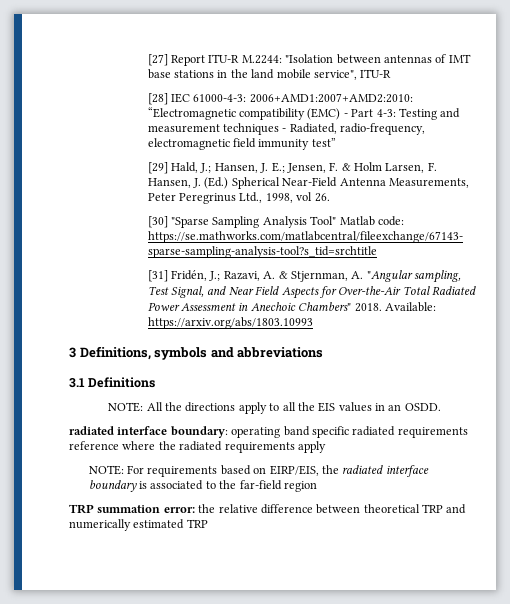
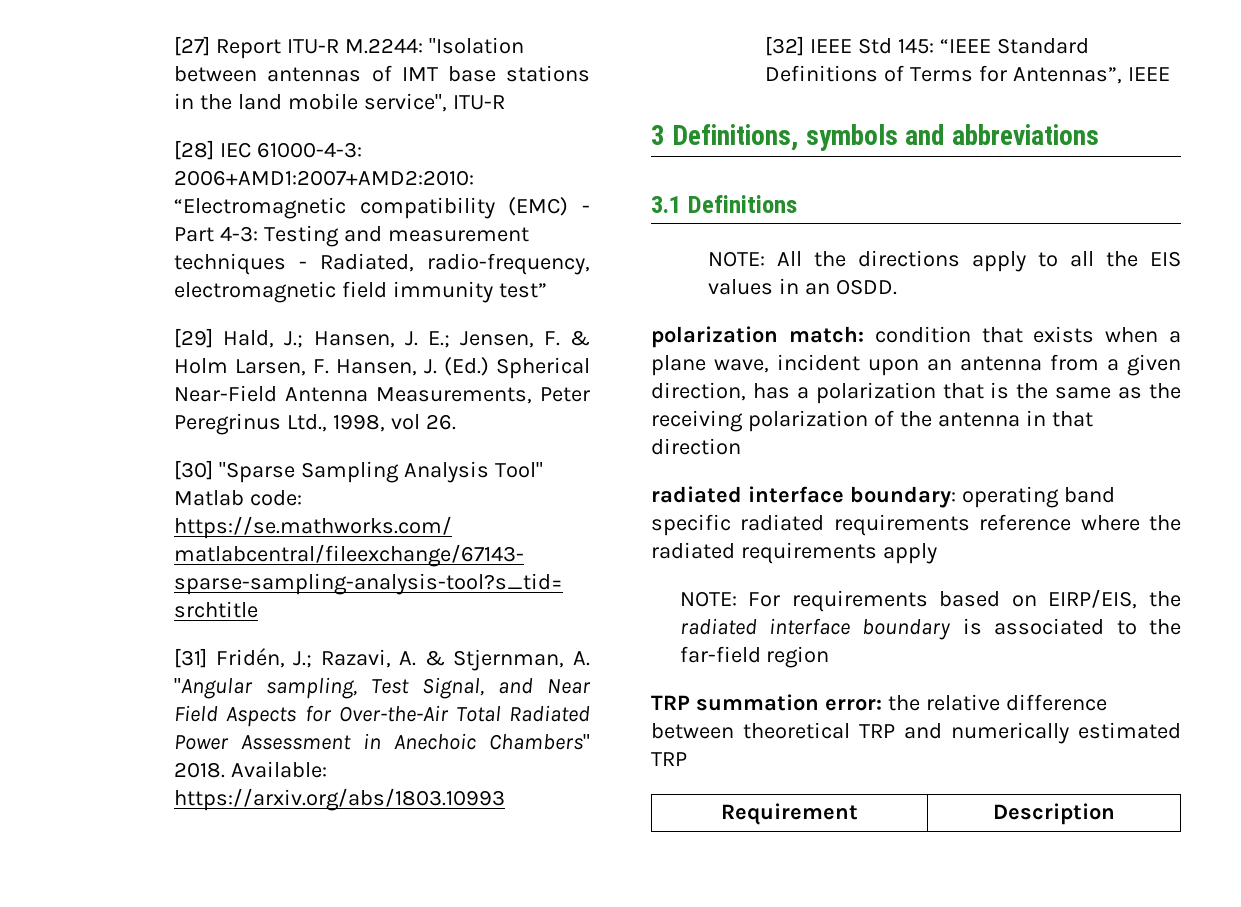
+ [32] IEEE Std 145: “IEEE Standard Definitions of Terms for Antennas”, IEEE
+ polarization match: condition that exists when a plane wave, incident upon an antenna from a given direction, has a polarization that is the same as the receiving polarization of the antenna in that direction
+ Requirement | Description

